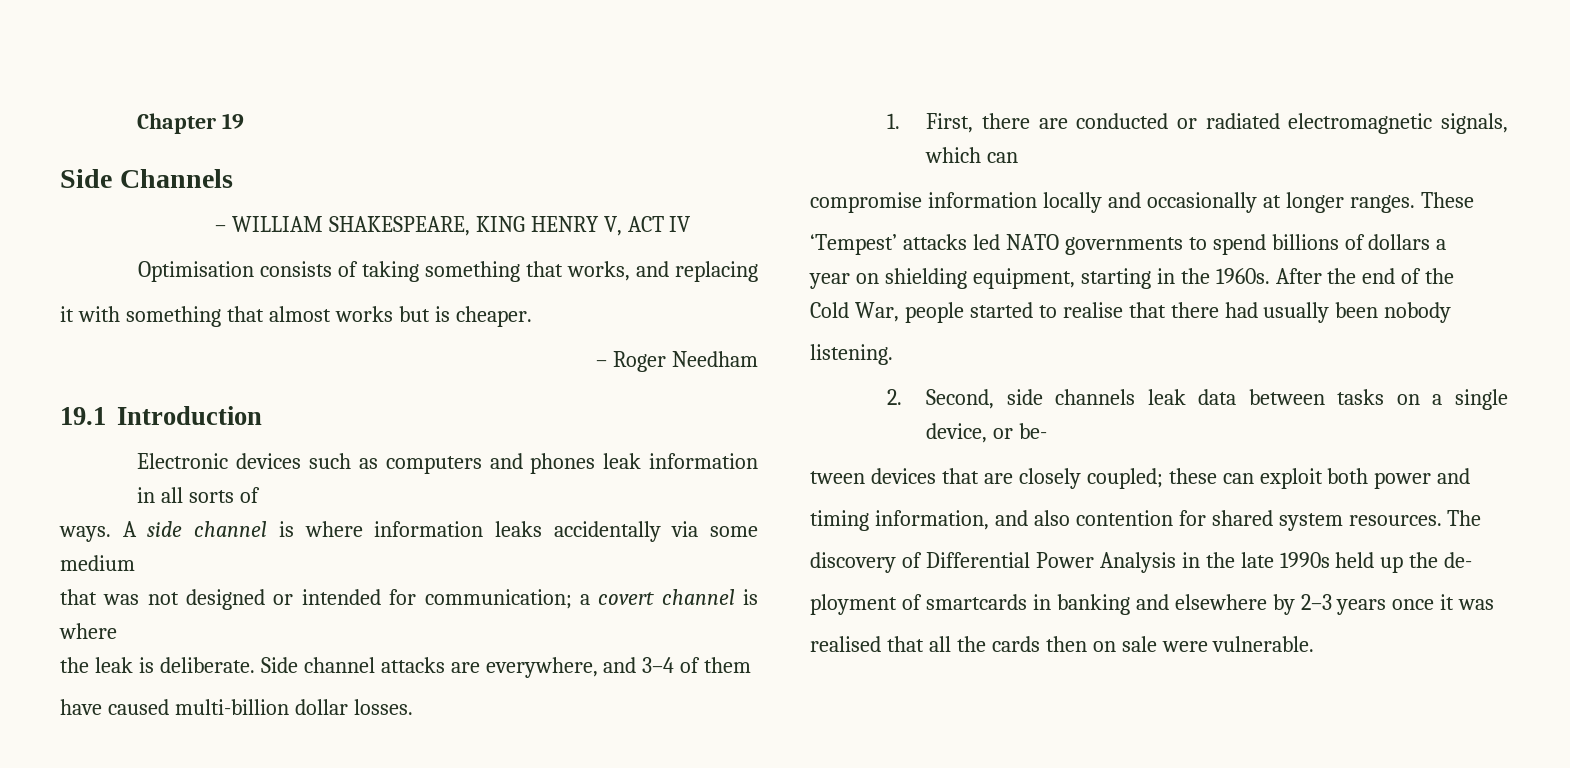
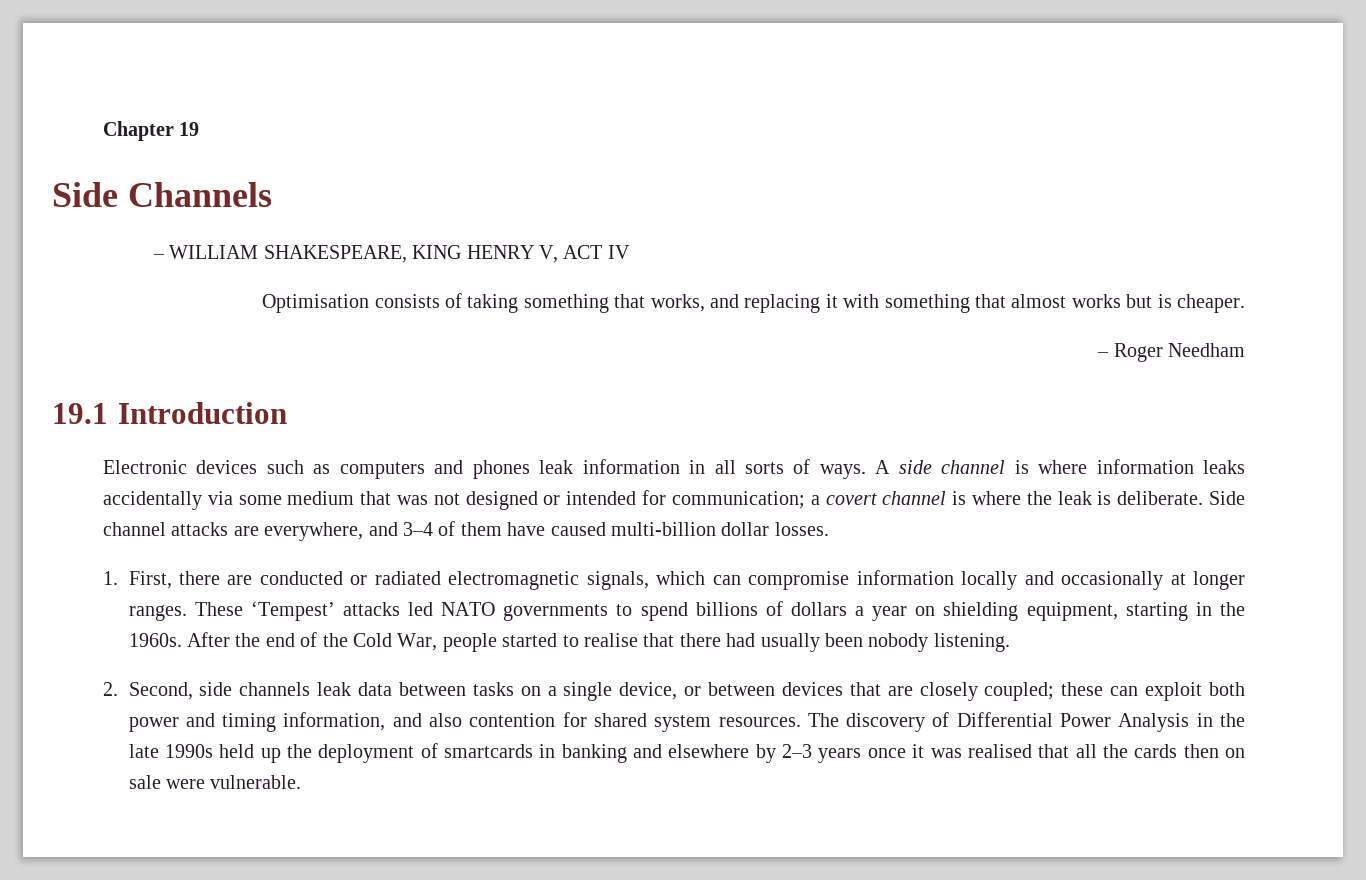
- Optimisation consists of taking something that works, and replacing
- it with something that almost works but is cheaper.
+ Optimisation consists of taking something that works, and replacing it with something that almost works but is cheaper.
- Electronic devices such as computers and phones leak information in all sorts of
- ways.
+ Electronic devices such as computers and phones leak information in all sorts of ways.
- A side channel is where information leaks accidentally via some medium
- that was not designed or intended for communication; a covert channel is where
- the leak is deliberate.
+ A side channel is where information leaks accidentally via some medium that was not designed or intended for communication; a covert channel is where the leak is deliberate.
- Side channel attacks are everywhere, and 3–4 of them
- have caused multi-billion dollar losses.
+ Side channel attacks are everywhere, and 3–4 of them have caused multi-billion dollar losses.
- 1. First, there are conducted or radiated electromagnetic signals, which can
- compromise information locally and occasionally at longer ranges.
+ 1. First, there are conducted or radiated electromagnetic signals, which can compromise information locally and occasionally at longer ranges.
- These
- ‘Tempest’ attacks led NATO governments to spend billions of dollars a
- year on shielding equipment, starting in the 1960s.
+ These ‘Tempest’ attacks led NATO governments to spend billions of dollars a year on shielding equipment, starting in the 1960s.
- After the end of the
- Cold War, people started to realise that there had usually been nobody
- listening.
+ After the end of the Cold War, people started to realise that there had usually been nobody listening.
- 2. Second, side channels leak data between tasks on a single device, or be-
- tween devices that are closely coupled; these can exploit both power and
- timing information, and also contention for shared system resources.
+ 2. Second, side channels leak data between tasks on a single device, or between devices that are closely coupled; these can exploit both power and timing information, and also contention for shared system resources.
- The
- discovery of Differential Power Analysis in the late 1990s held up the de-
- ployment of smartcards in banking and elsewhere by 2–3 years once it was
- realised that all the cards then on sale were vulnerable.
+ The discovery of Differential Power Analysis in the late 1990s held up the deployment of smartcards in banking and elsewhere by 2–3 years once it was realised that all the cards then on sale were vulnerable.

